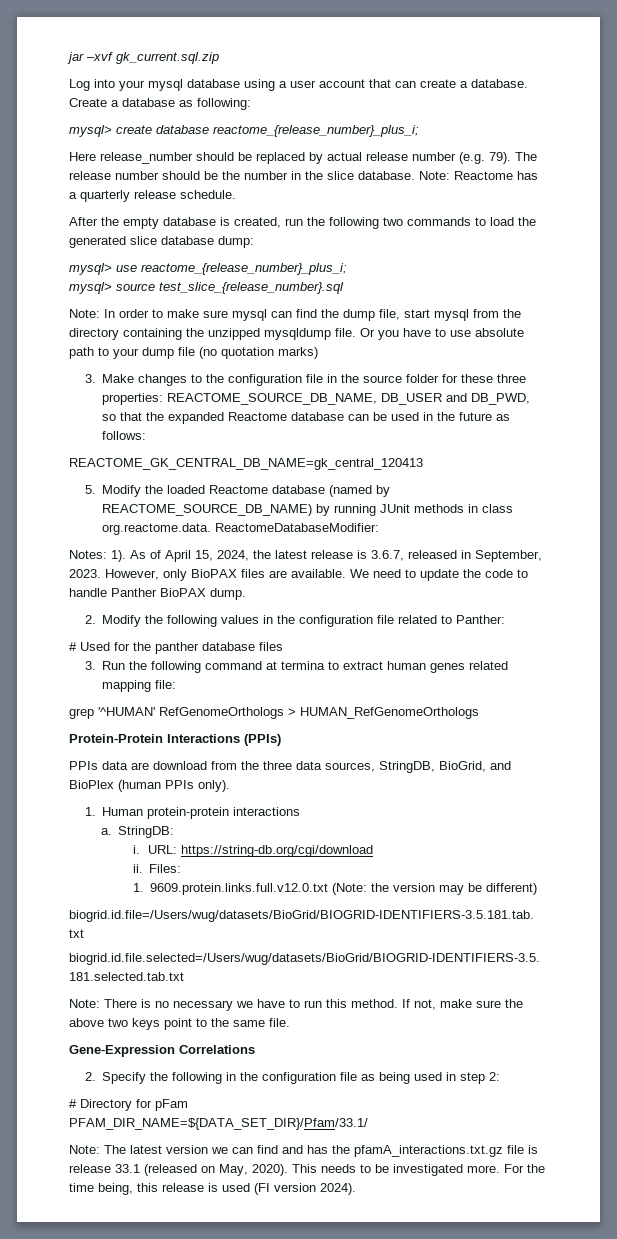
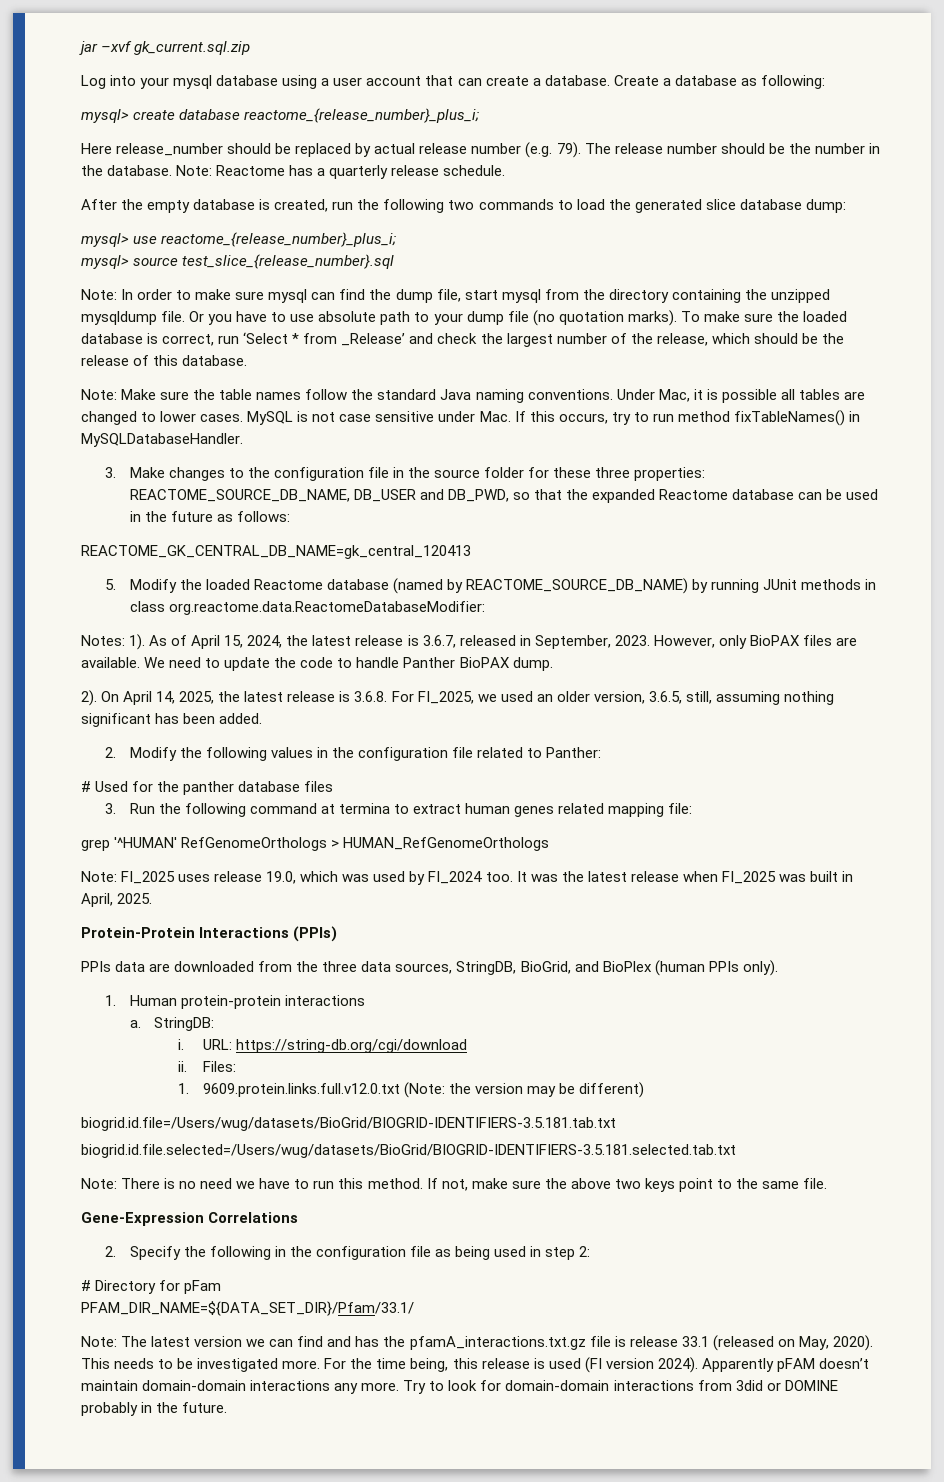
- The release number should be the number in the slice database.
+ The release number should be the number in the database.
- Or you have to use absolute path to your dump file (no quotation marks)
+ Or you have to use absolute path to your dump file (no quotation marks). To make sure the loaded database is correct, run ‘Select * from _Release’ and check the largest number of the release, which should be the release of this database.
+ Note: Make sure the table names follow the standard Java naming conventions. Under Mac, it is possible all tables are changed to lower cases. MySQL is not case sensitive under Mac. If this occurs, try to run method fixTableNames() in MySQLDatabaseHandler.
- 5. Modify the loaded Reactome database (named by REACTOME_SOURCE_DB_NAME) by running JUnit methods in class org.reactome.data. ReactomeDatabaseModifier:
+ 5. Modify the loaded Reactome database (named by REACTOME_SOURCE_DB_NAME) by running JUnit methods in class org.reactome.data.ReactomeDatabaseModifier:
+ 2). On April 14, 2025, the latest release is 3.6.8. For FI_2025, we used an older version, 3.6.5, still, assuming nothing significant has been added.
+ Note: FI_2025 uses release 19.0, which was used by FI_2024 too. It was the latest release when FI_2025 was built in April, 2025.
- PPIs data are download from the three data sources, StringDB, BioGrid, and BioPlex (human PPIs only).
+ PPIs data are downloaded from the three data sources, StringDB, BioGrid, and BioPlex (human PPIs only).
- Note: There is no necessary we have to run this method.
+ Note: There is no need we have to run this method.
+ Apparently pFAM doesn’t maintain domain-domain interactions any more. Try to look for domain-domain interactions from 3did or DOMINE probably in the future.

